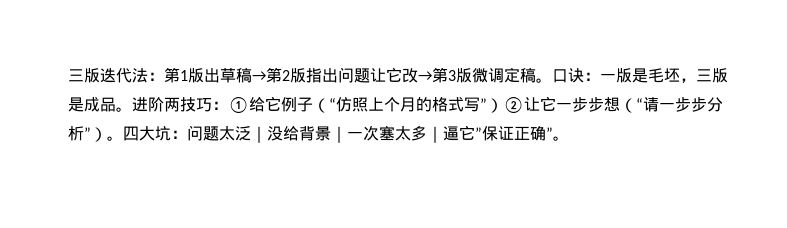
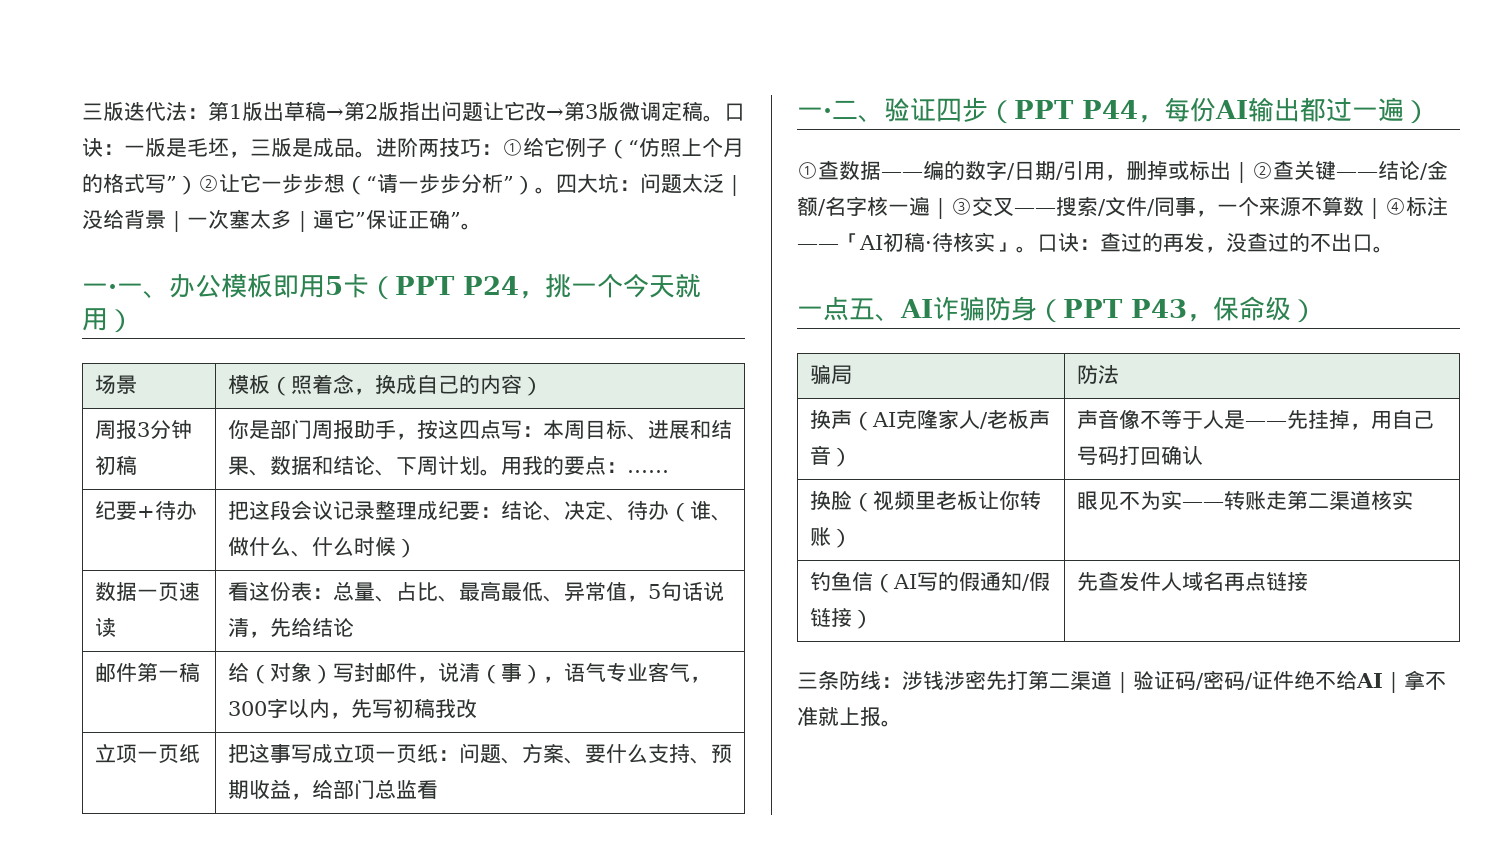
+ 一·一、办公模板即用5卡（PPT P24，挑一个今天就用）
+ 场景 | 模板（照着念，换成自己的内容）
+ 周报3分钟初稿 | 你是部门周报助手，按这四点写：本周目标、进展和结果、数据和结论、下周计划。用我的要点：……
+ 纪要+待办 | 把这段会议记录整理成纪要：结论、决定、待办（谁、做什么、什么时候）
+ 数据一页速读 | 看这份表：总量、占比、最高最低、异常值，5句话说清，先给结论
+ 邮件第一稿 | 给（对象）写封邮件，说清（事），语气专业客气，300字以内，先写初稿我改
+ 立项一页纸 | 把这事写成立项一页纸：问题、方案、要什么支持、预期收益，给部门总监看
+ 一·二、验证四步（PPT P44，每份AI输出都过一遍）
+ ①查数据——编的数字/日期/引用，删掉或标出｜②查关键——结论/金额/名字核一遍｜③交叉——搜索/文件/同事，一个来源不算数｜④标注——「AI初稿·待核实」。口诀：查过的再发，没查过的不出口。
+ 一点五、AI诈骗防身（PPT P43，保命级）
+ 骗局 | 防法
+ 换声（AI克隆家人/老板声音） | 声音像不等于人是——先挂掉，用自己号码打回确认
+ 换脸（视频里老板让你转账） | 眼见不为实——转账走第二渠道核实
+ 钓鱼信（AI写的假通知/假链接） | 先查发件人域名再点链接
+ 三条防线：涉钱涉密先打第二渠道｜验证码/密码/证件绝不给AI｜拿不准就上报。

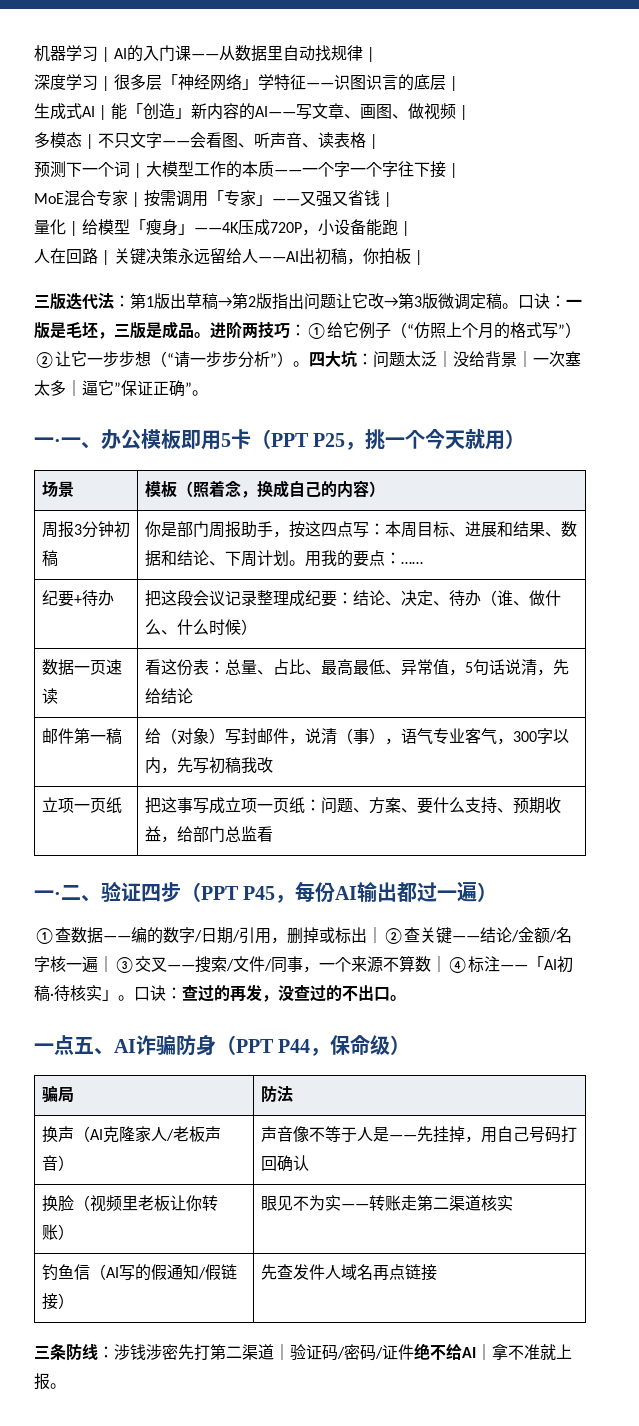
+ 机器学习 | AI的入门课——从数据里自动找规律 |
+ 深度学习 | 很多层「神经网络」学特征——识图识言的底层 |
+ 生成式AI | 能「创造」新内容的AI——写文章、画图、做视频 |
+ 多模态 | 不只文字——会看图、听声音、读表格 |
+ 预测下一个词 | 大模型工作的本质——一个字一个字往下接 |
+ MoE混合专家 | 按需调用「专家」——又强又省钱 |
+ 量化 | 给模型「瘦身」——4K压成720P，小设备能跑 |
+ 人在回路 | 关键决策永远留给人——AI出初稿，你拍板 |
- 一·一、办公模板即用5卡（PPT P24，挑一个今天就用）
+ 一·一、办公模板即用5卡（PPT P25，挑一个今天就用）
- 一·二、验证四步（PPT P44，每份AI输出都过一遍）
+ 一·二、验证四步（PPT P45，每份AI输出都过一遍）
- 一点五、AI诈骗防身（PPT P43，保命级）
+ 一点五、AI诈骗防身（PPT P44，保命级）

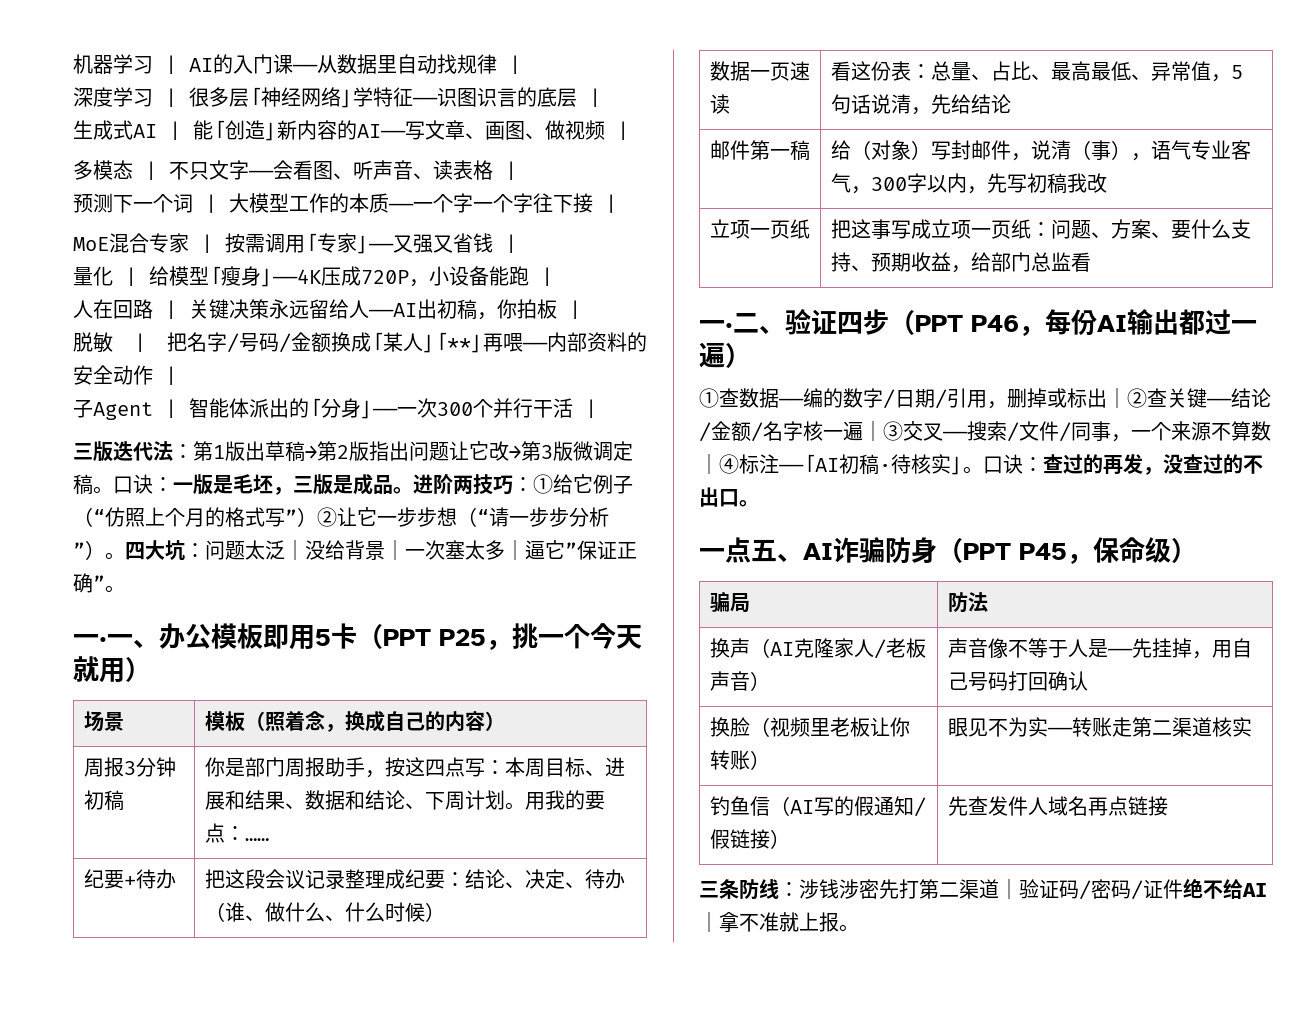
+ 脱敏 | 把名字/号码/金额换成「某人」「**」再喂——内部资料的安全动作 |
+ 子Agent | 智能体派出的「分身」——一次300个并行干活 |
- 一·二、验证四步（PPT P45，每份AI输出都过一遍）
+ 一·二、验证四步（PPT P46，每份AI输出都过一遍）
- 一点五、AI诈骗防身（PPT P44，保命级）
+ 一点五、AI诈骗防身（PPT P45，保命级）

